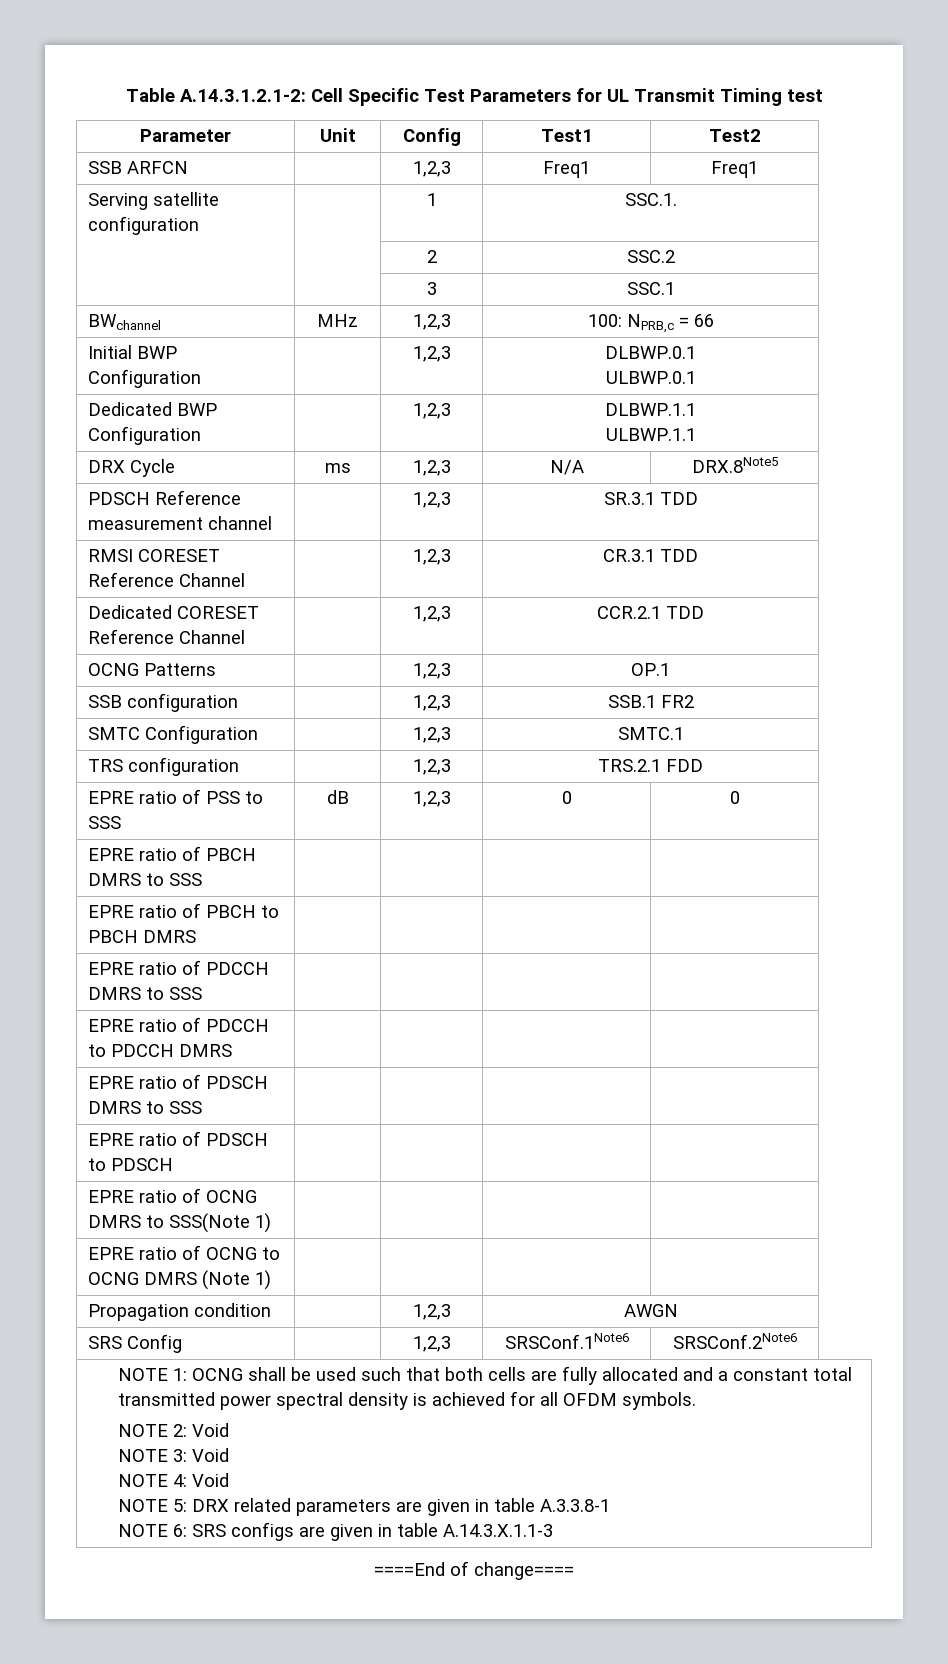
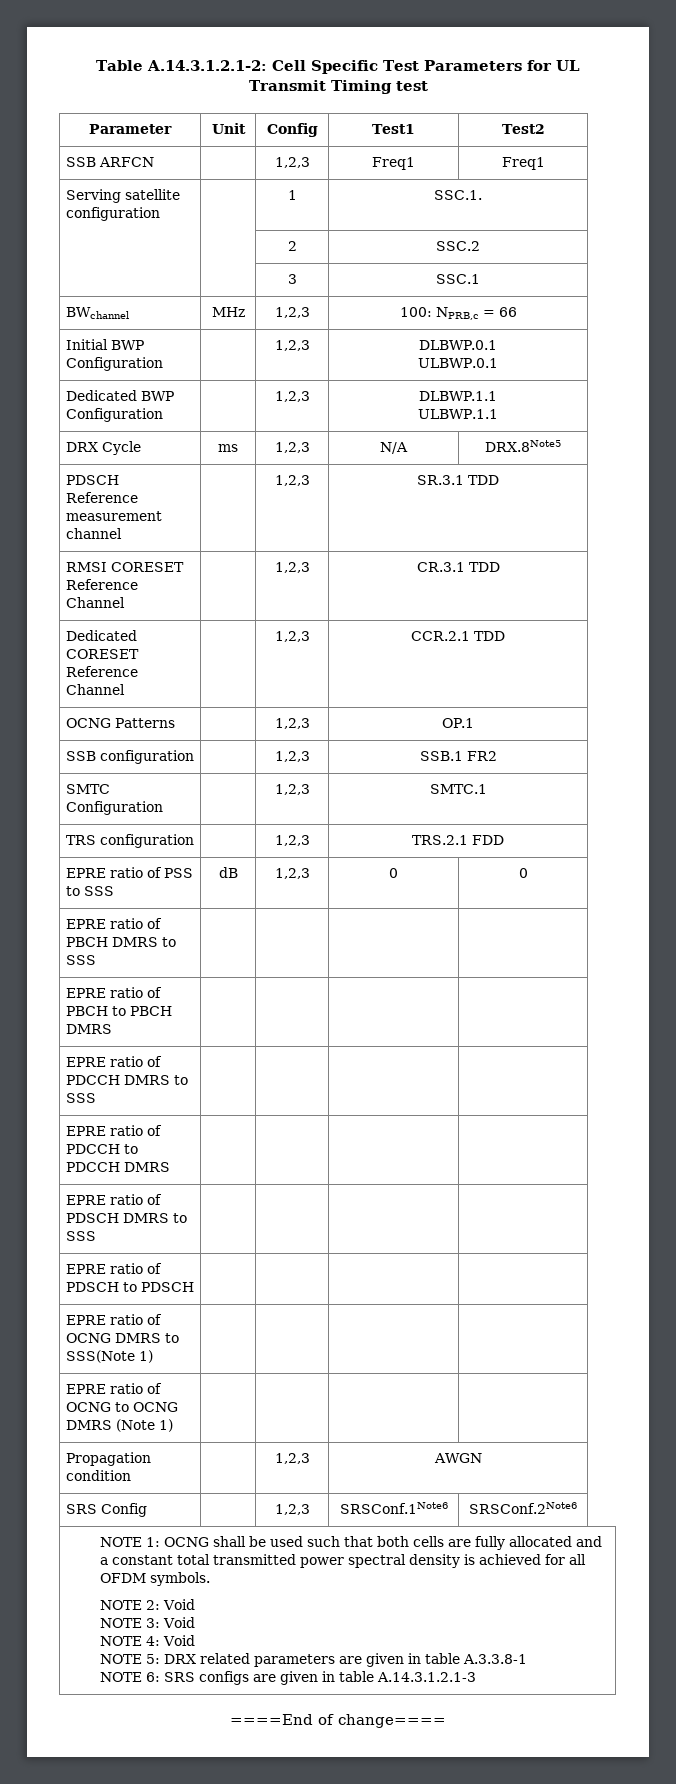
- NOTE 6: SRS configs are given in table A.14.3.X.1.1-3
+ NOTE 6: SRS configs are given in table A.14.3.1.2.1-3

